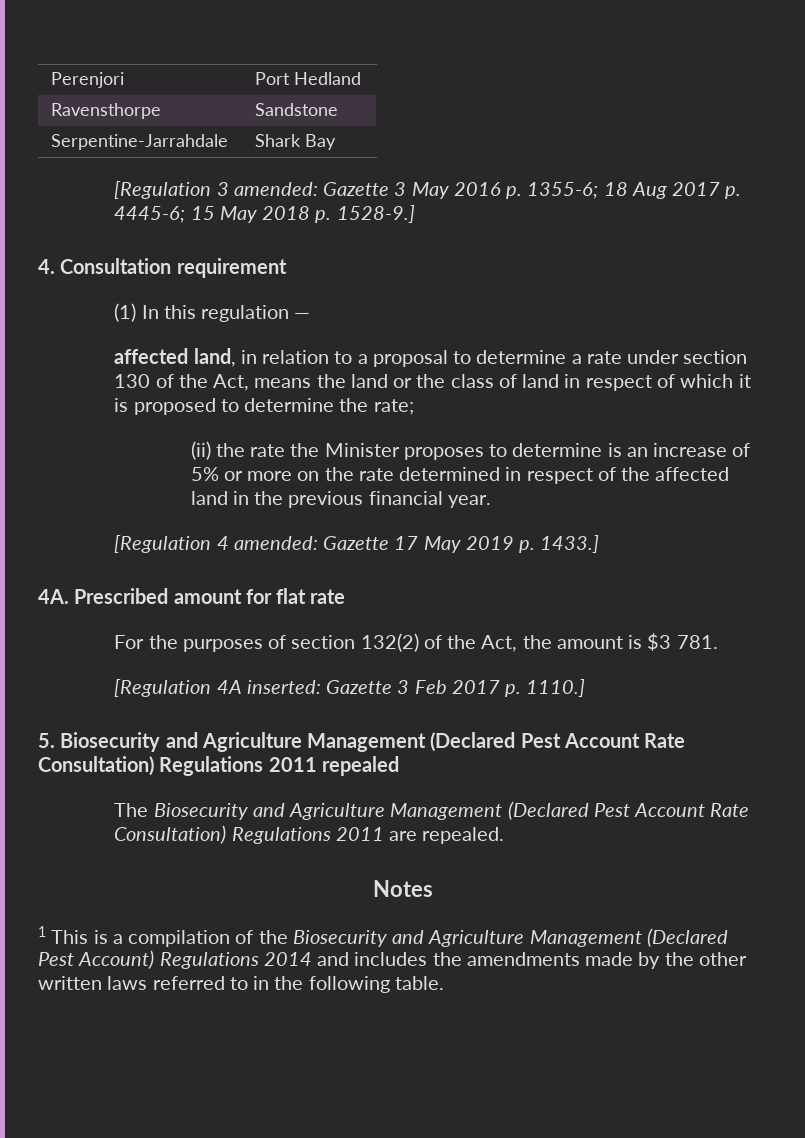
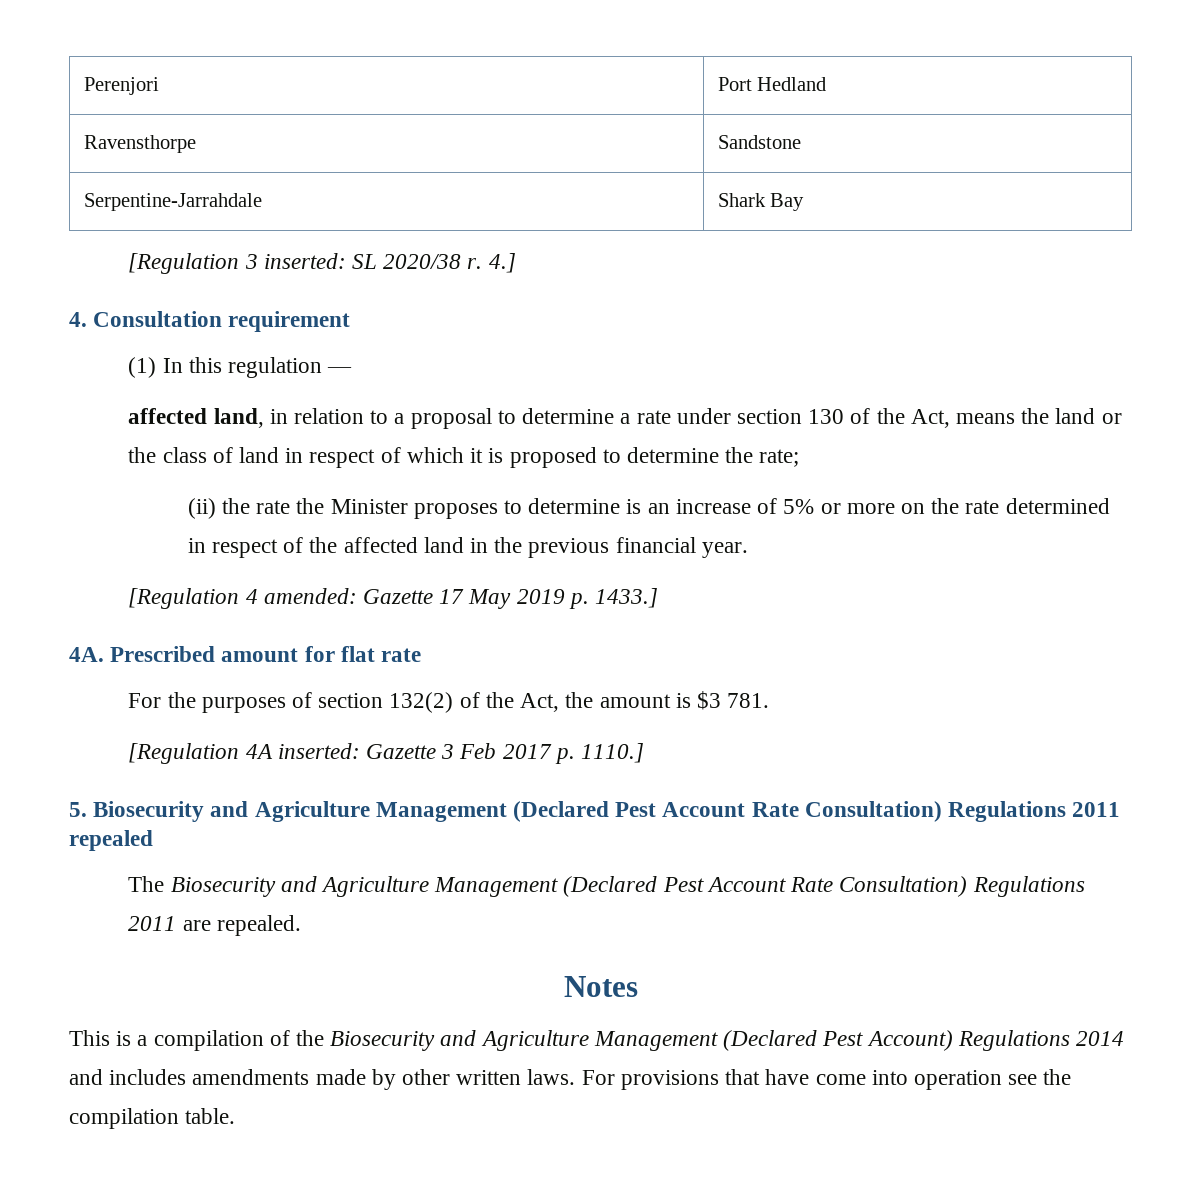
- [Regulation 3 amended: Gazette 3 May 2016 p. 1355-6; 18 Aug 2017 p. 4445-6; 15 May 2018 p. 1528-9.]
+ [Regulation 3 inserted: SL 2020/38 r. 4.]
- 1 This is a compilation of the Biosecurity and Agriculture Management (Declared Pest Account) Regulations 2014 and includes the amendments made by the other written laws referred to in the following table.
+ This is a compilation of the Biosecurity and Agriculture Management (Declared Pest Account) Regulations 2014 and includes amendments made by other written laws. For provisions that have come into operation see the compilation table.

